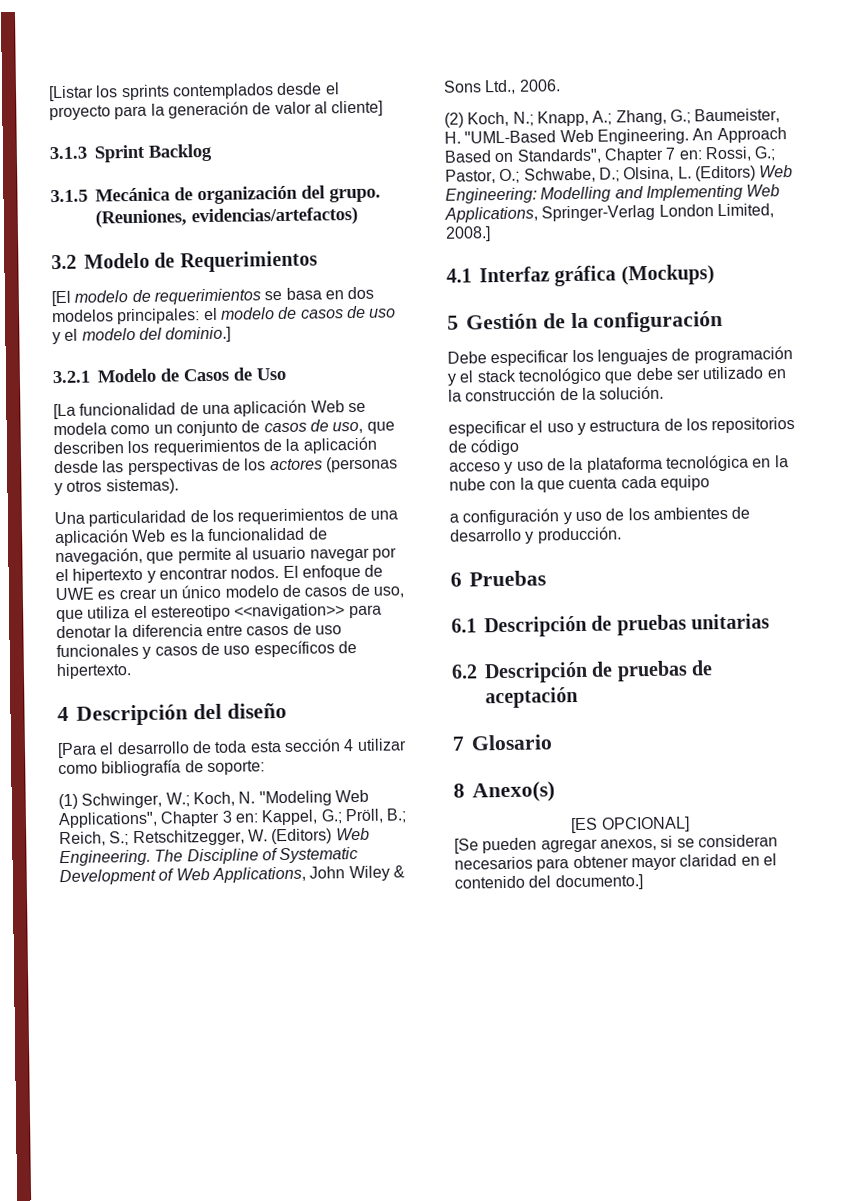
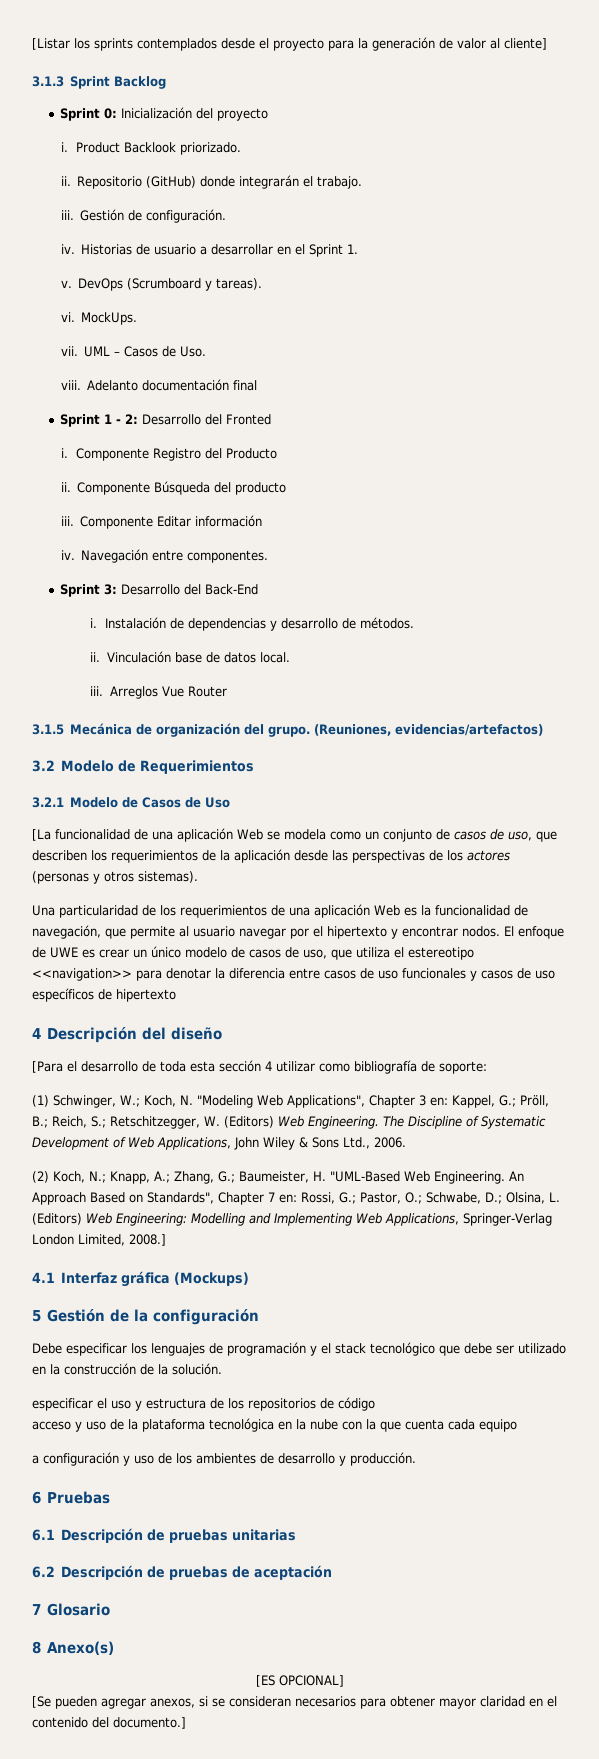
+ Sprint 0: Inicialización del proyecto
+ i. Product Backlook priorizado.
+ ii. Repositorio (GitHub) donde integrarán el trabajo.
+ iii. Gestión de configuración.
+ iv. Historias de usuario a desarrollar en el Sprint 1.
+ v. DevOps (Scrumboard y tareas).
+ vi. MockUps.
+ vii. UML – Casos de Uso.
+ viii. Adelanto documentación final
+ Sprint 1 - 2: Desarrollo del Fronted
+ i. Componente Registro del Producto
+ ii. Componente Búsqueda del producto
+ iii. Componente Editar información
+ iv. Navegación entre componentes.
+ Sprint 3: Desarrollo del Back-End
+ i. Instalación de dependencias y desarrollo de métodos.
+ ii. Vinculación base de datos local.
+ iii. Arreglos Vue Router
- [El modelo de requerimientos se basa en dos modelos principales: el modelo de casos de uso y el modelo del dominio.]
- El enfoque de UWE es crear un único modelo de casos de uso, que utiliza el estereotipo <<navigation>> para denotar la diferencia entre casos de uso funcionales y casos de uso específicos de hipertexto.
+ El enfoque de UWE es crear un único modelo de casos de uso, que utiliza el estereotipo <<navigation>> para denotar la diferencia entre casos de uso funcionales y casos de uso específicos de hipertexto

